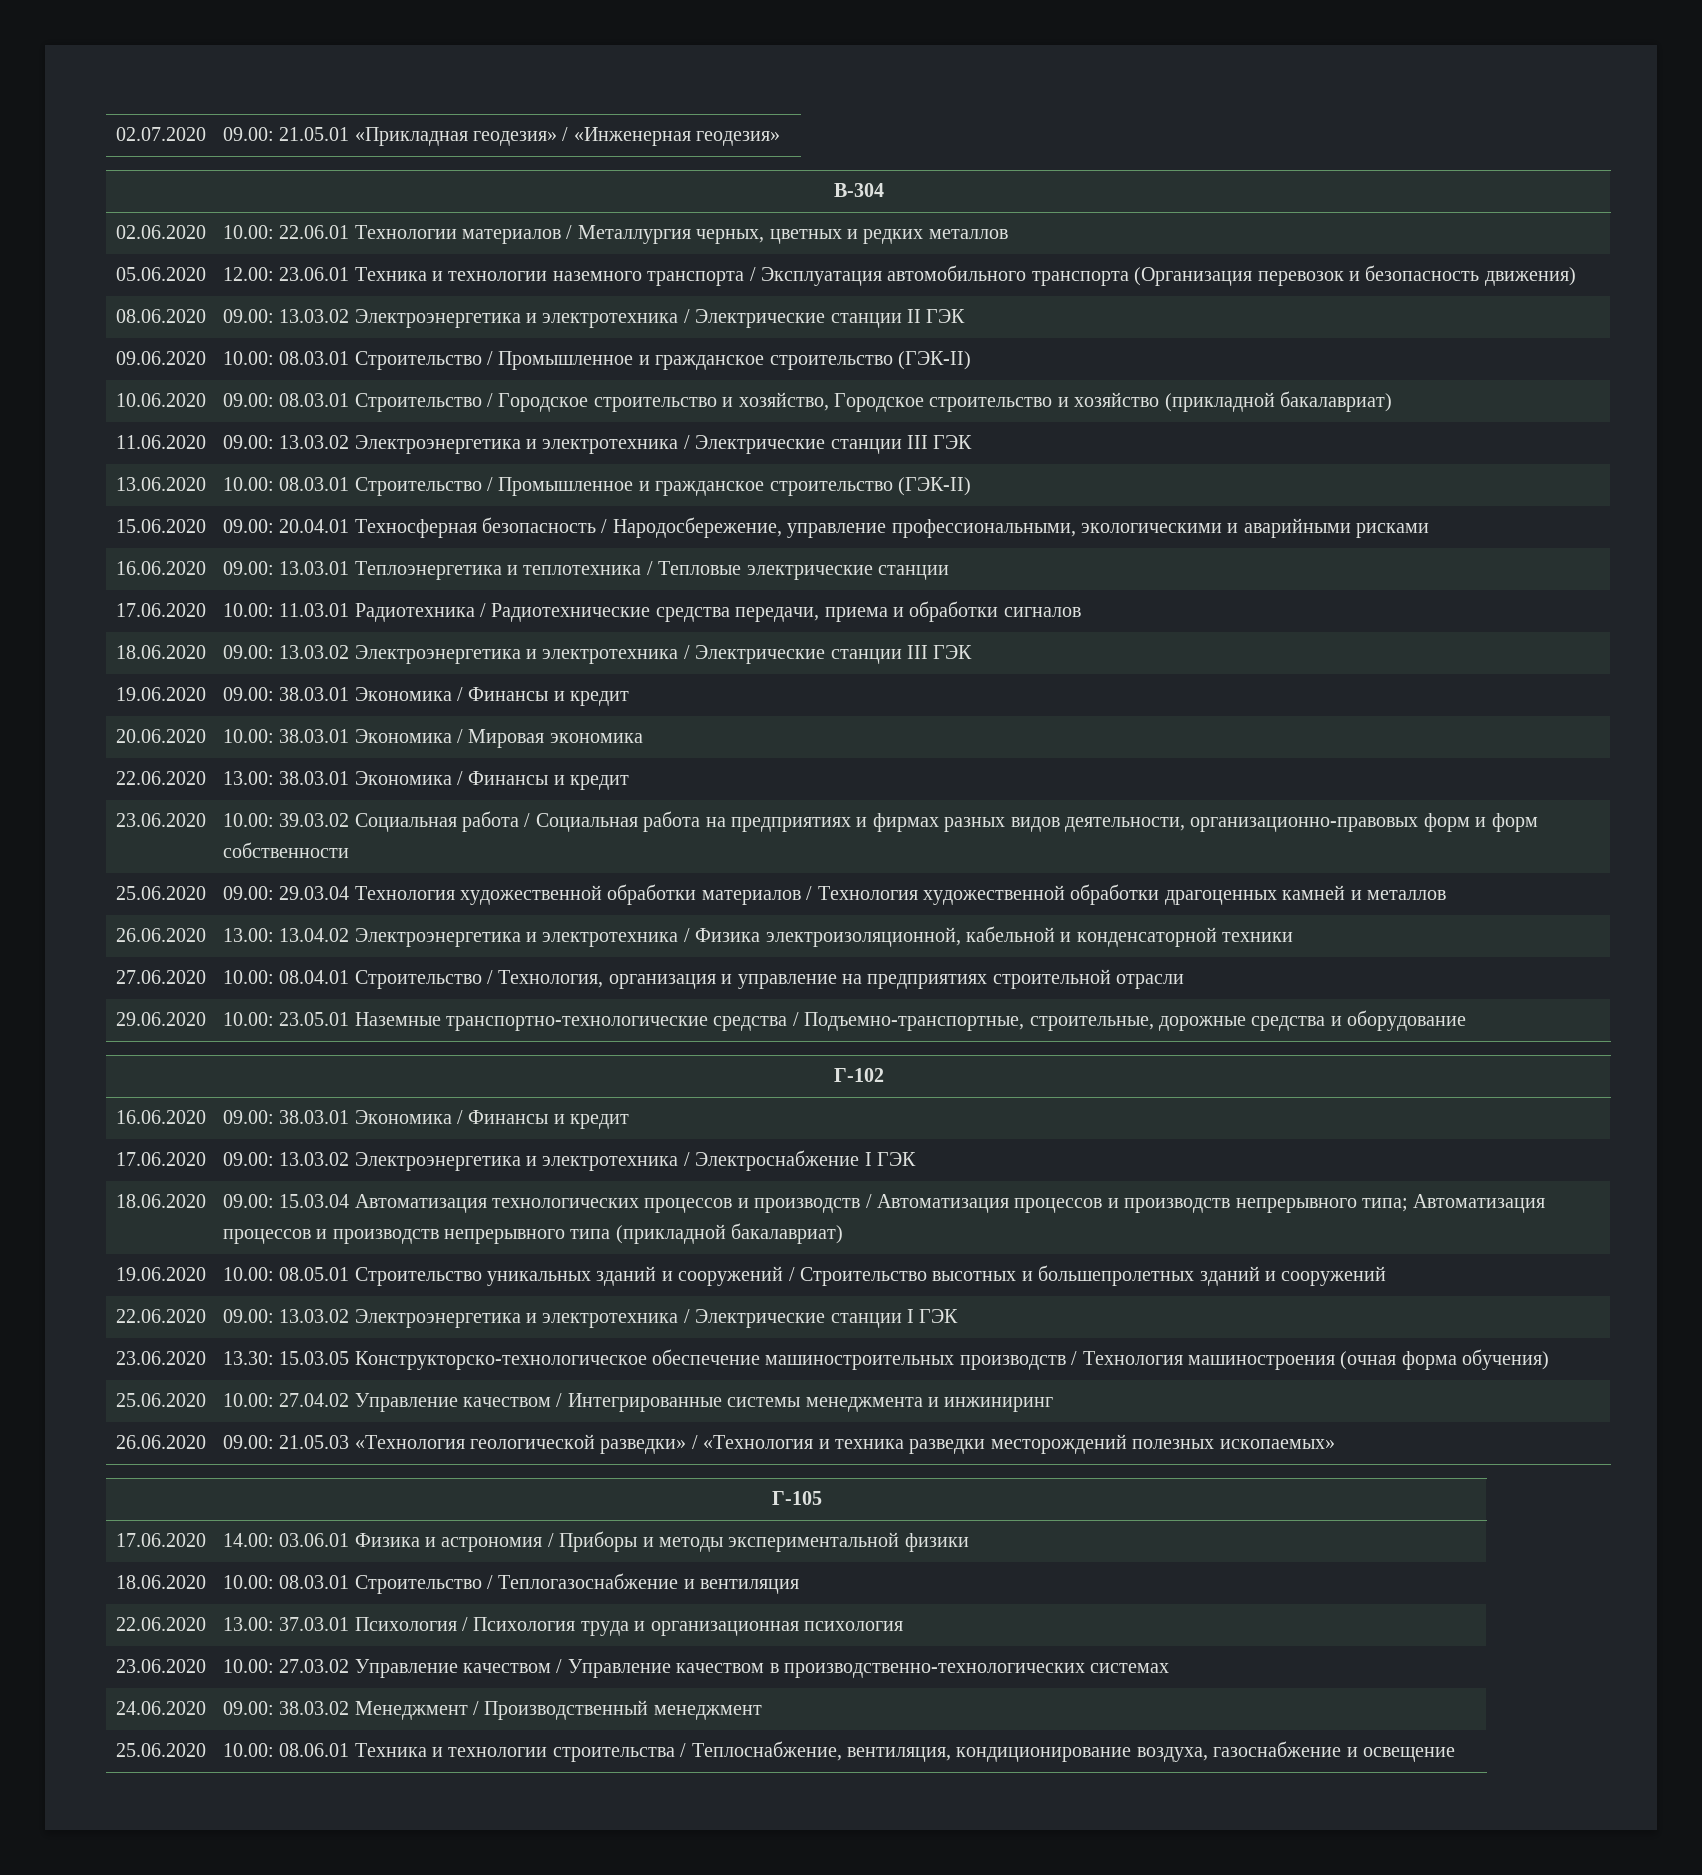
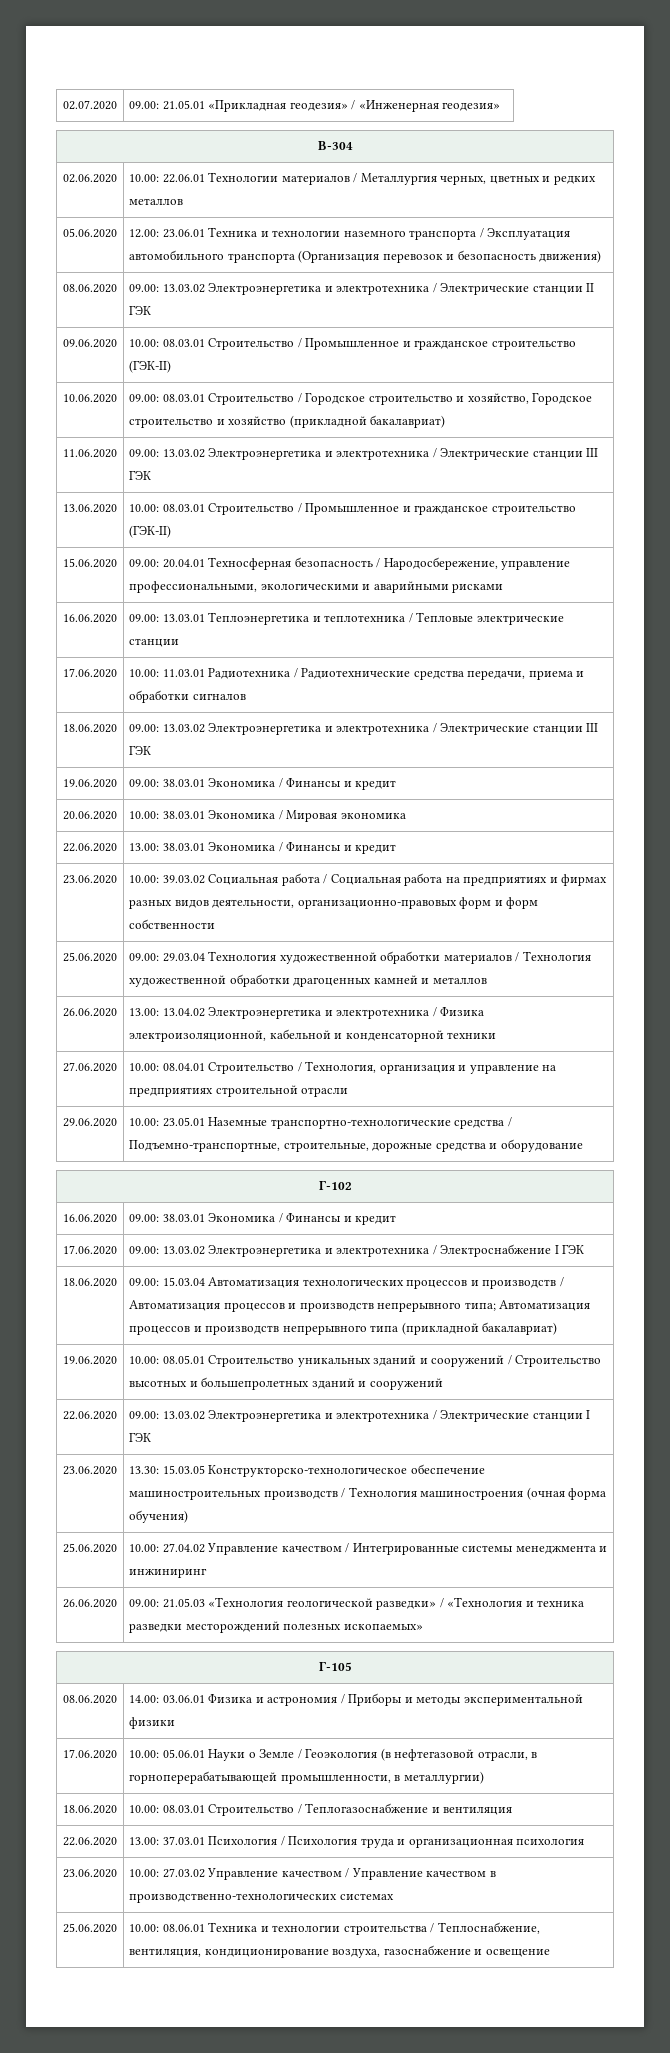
- 17.06.2020 | 14.00: 03.06.01 Физика и астрономия / Приборы и методы экспериментальной физики
+ 08.06.2020 | 14.00: 03.06.01 Физика и астрономия / Приборы и методы экспериментальной физики
+ 17.06.2020 | 10.00: 05.06.01 Науки о Земле / Геоэкология (в нефтегазовой отрасли, в горноперерабатывающей промышленности, в металлургии)
- 24.06.2020 | 09.00: 38.03.02 Менеджмент / Производственный менеджмент

